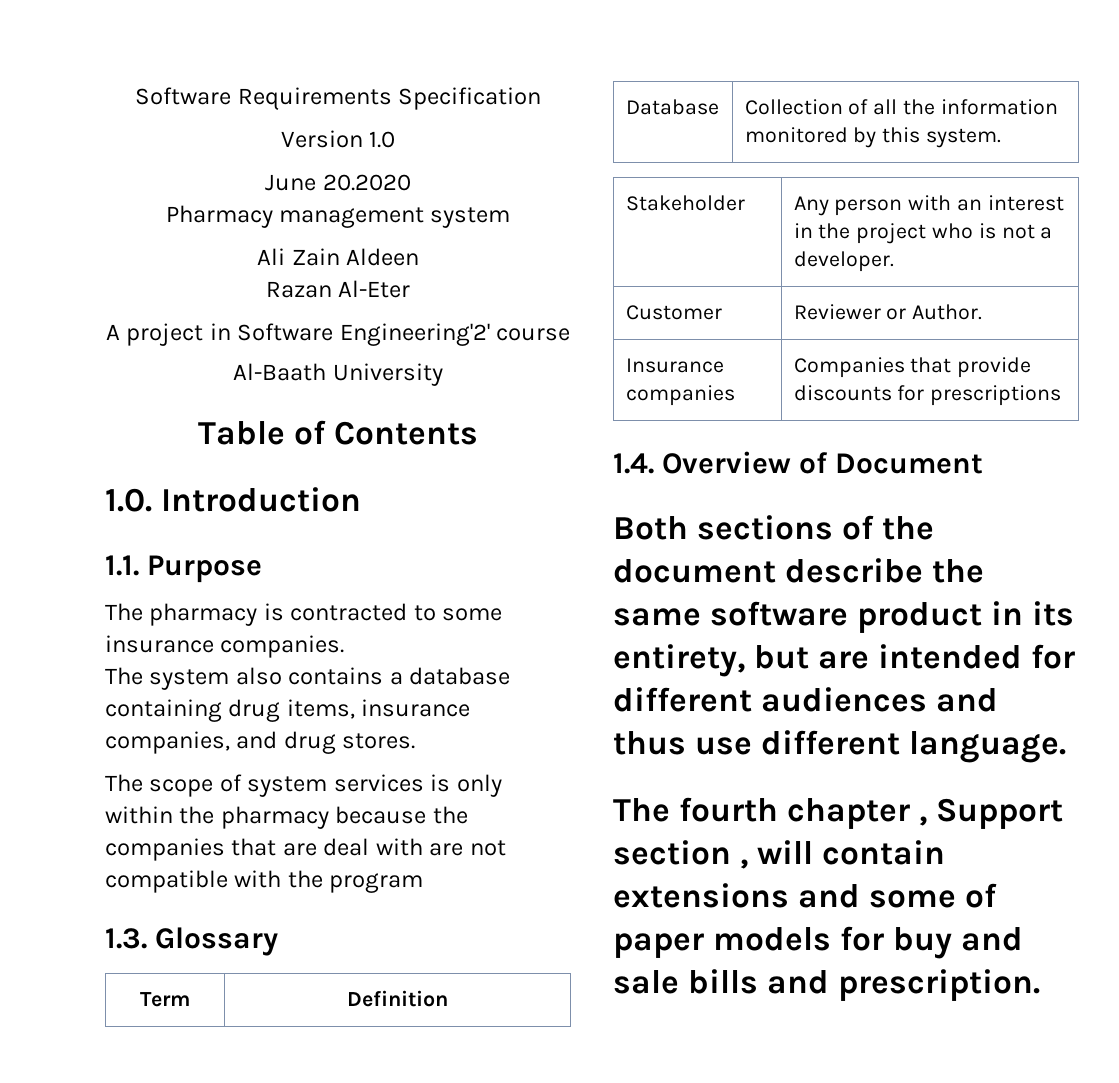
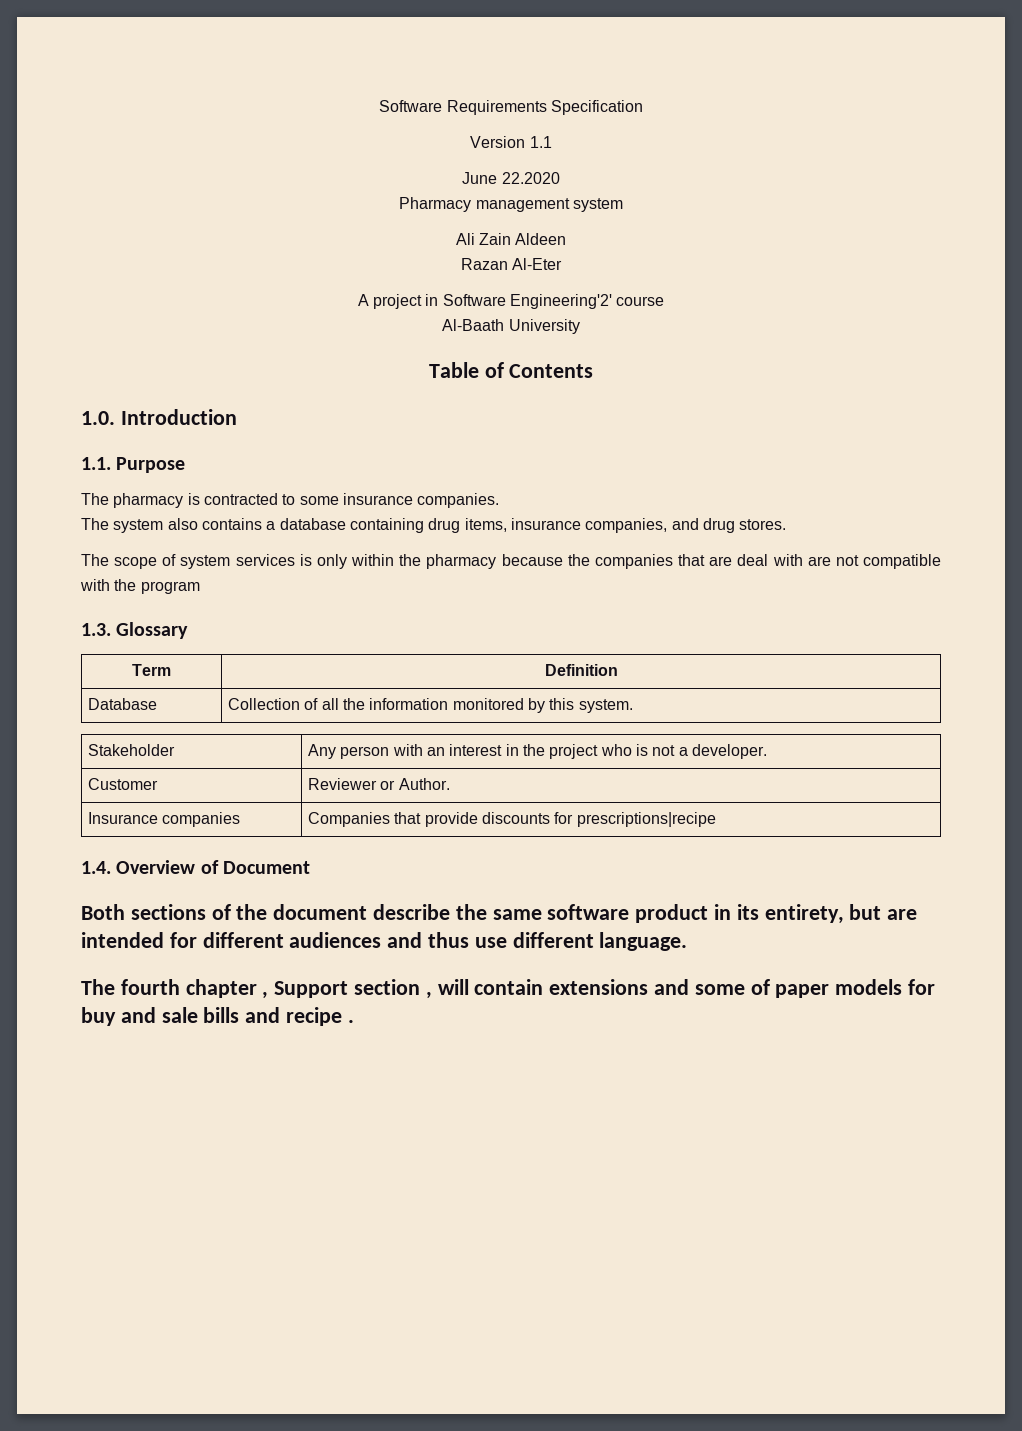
- Version 1.0
+ Version 1.1
- June 20.2020
+ June 22.2020
- Insurance companies | Companies that provide discounts for prescriptions
+ Insurance companies | Companies that provide discounts for prescriptions|recipe
- The fourth chapter , Support section , will contain extensions and some of paper models for buy and sale bills and prescription.
+ The fourth chapter , Support section , will contain extensions and some of paper models for buy and sale bills and recipe .

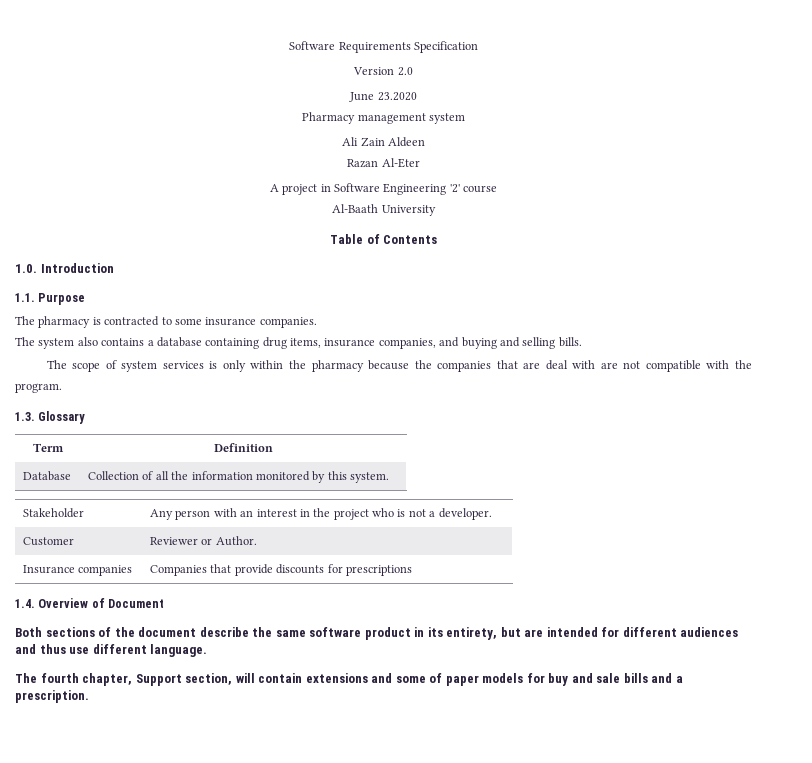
- Version 1.1
+ Version 2.0
- June 22.2020
+ June 23.2020
- A project in Software Engineering'2' course
+ A project in Software Engineering '2' course
- The system also contains a database containing drug items, insurance companies, and drug stores.
+ The system also contains a database containing drug items, insurance companies, and buying and selling bills.
- The scope of system services is only within the pharmacy because the companies that are deal with are not compatible with the program
+ The scope of system services is only within the pharmacy because the companies that are deal with are not compatible with the program.
- Insurance companies | Companies that provide discounts for prescriptions|recipe
+ Insurance companies | Companies that provide discounts for prescriptions
- The fourth chapter , Support section , will contain extensions and some of paper models for buy and sale bills and recipe .
+ The fourth chapter, Support section, will contain extensions and some of paper models for buy and sale bills and a prescription.

